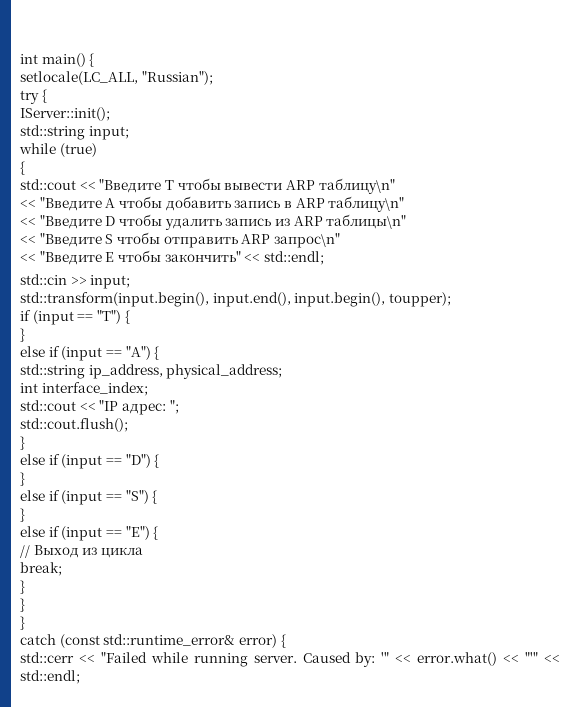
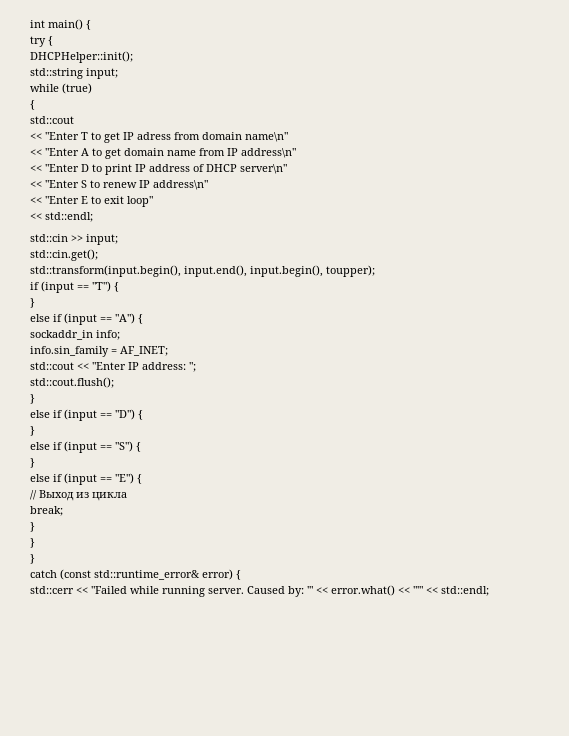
- setlocale(LC_ALL, "Russian");
- IServer::init();
+ DHCPHelper::init();
  while (true)
  {
- std::cout << "Введите T чтобы вывести ARP таблицу\n"
- << "Введите A чтобы добавить запись в ARP таблицу\n"
- << "Введите D чтобы удалить запись из ARP таблицы\n"
- << "Введите S чтобы отправить ARP запрос\n"
- << "Введите E чтобы закончить" << std::endl;
+ std::cout
+ << "Enter T to get IP adress from domain name\n"
+ << "Enter A to get domain name from IP address\n"
+ << "Enter D to print IP address of DHCP server\n"
+ << "Enter S to renew IP address\n"
+ << "Enter E to exit loop"
+ << std::endl;
+ std::cin.get();
- std::string ip_address, physical_address;
- int interface_index;
- std::cout << "IP адрес: ";
+ sockaddr_in info;
+ info.sin_family = AF_INET;
+ std::cout << "Enter IP address: ";

